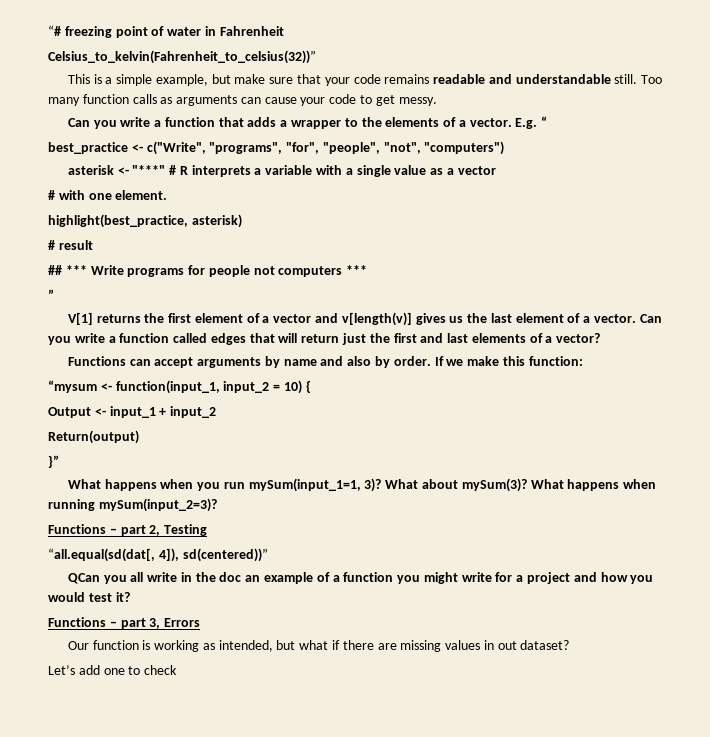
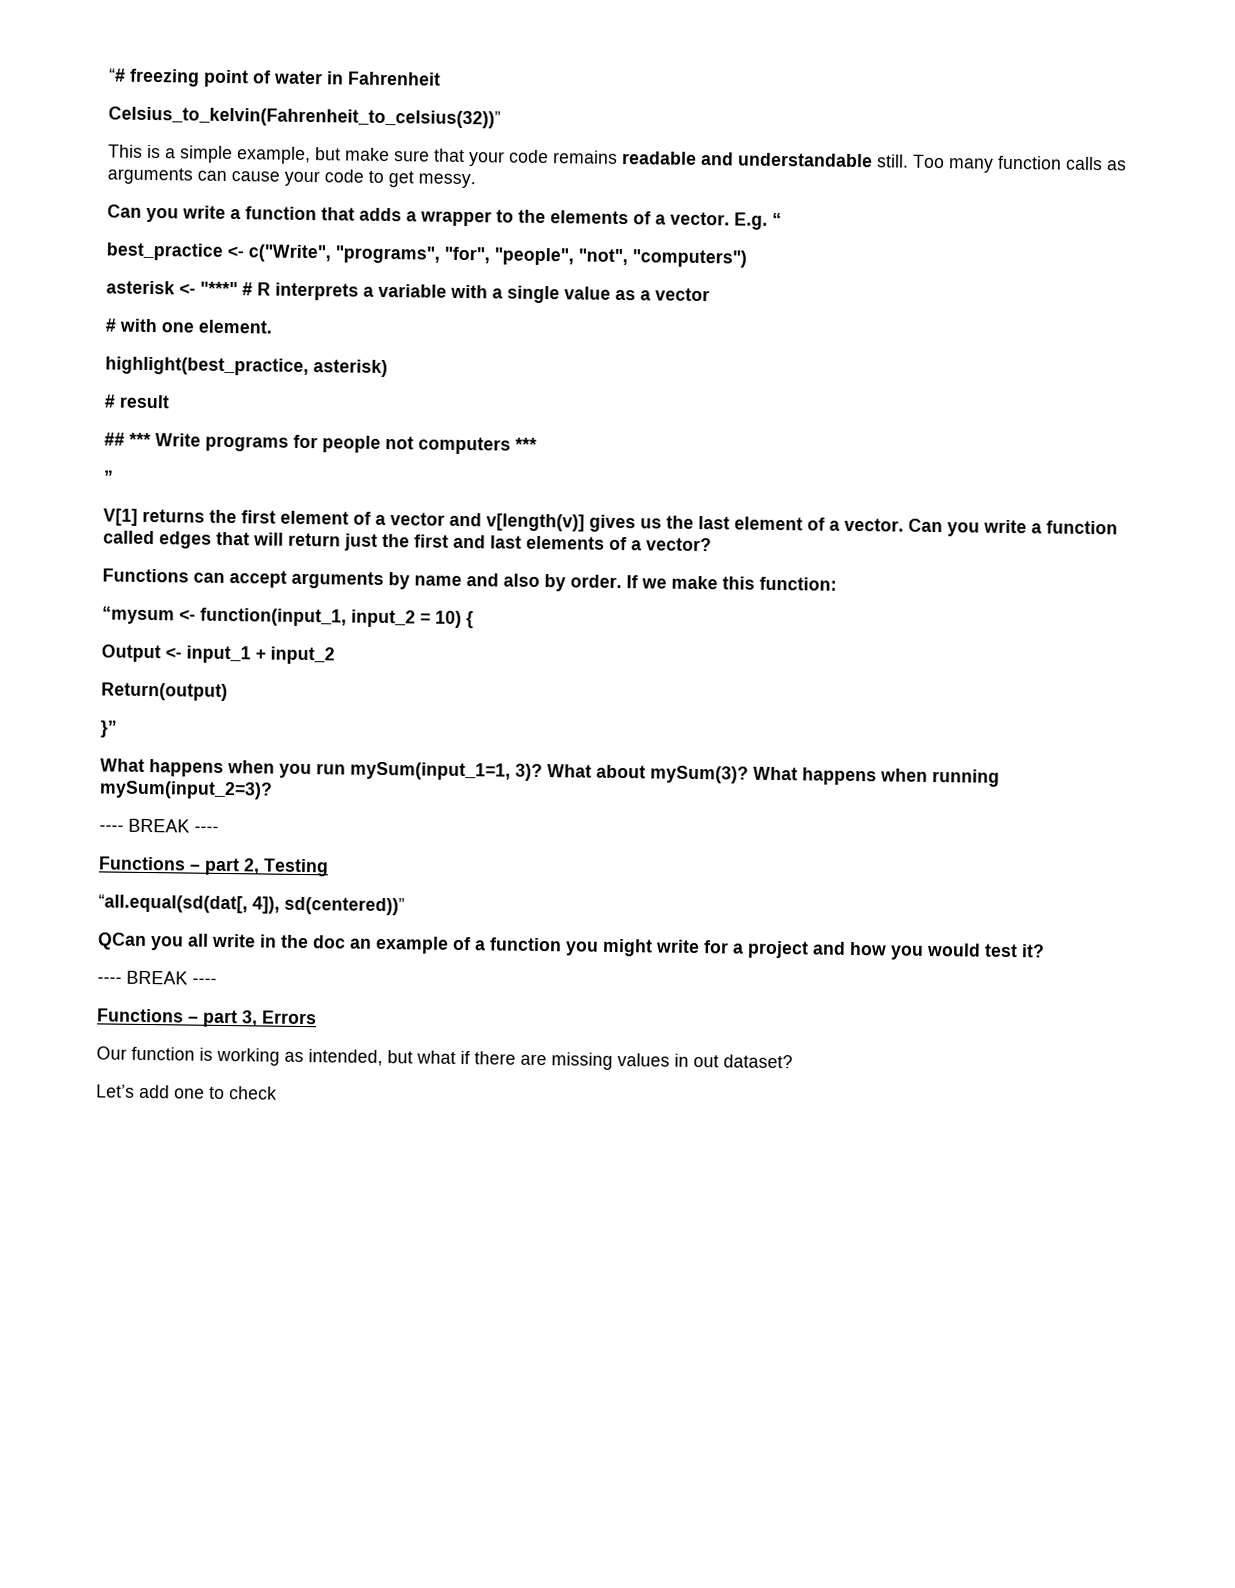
  What happens when running mySum(input_2=3)?
+ ---- BREAK ----
  QCan you all write in the doc an example of a function you might write for a project and how you would test it?
+ ---- BREAK ----

